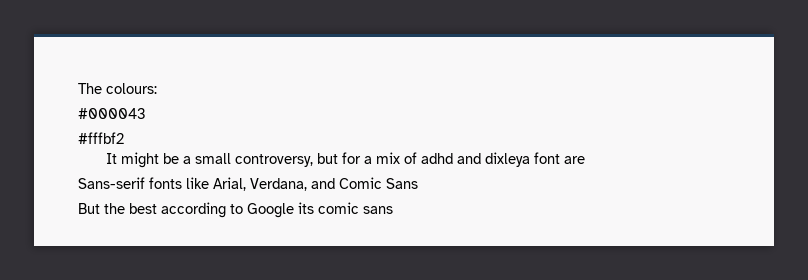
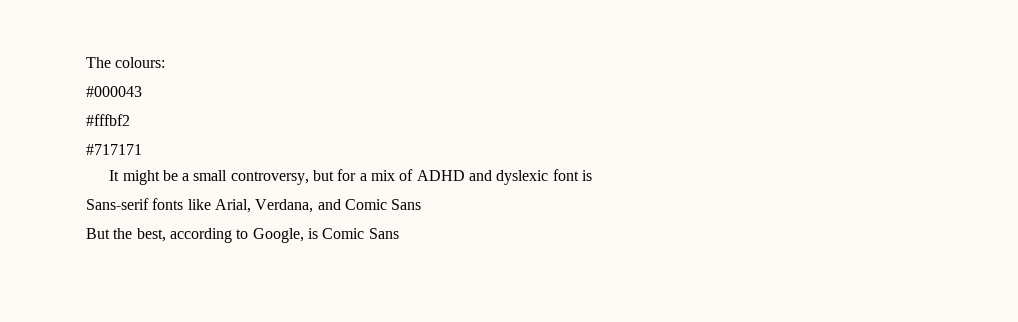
+ #717171
- It might be a small controversy, but for a mix of adhd and dixleya font are
+ It might be a small controversy, but for a mix of ADHD and dyslexic font is
- But the best according to Google its comic sans
+ But the best, according to Google, is Comic Sans

